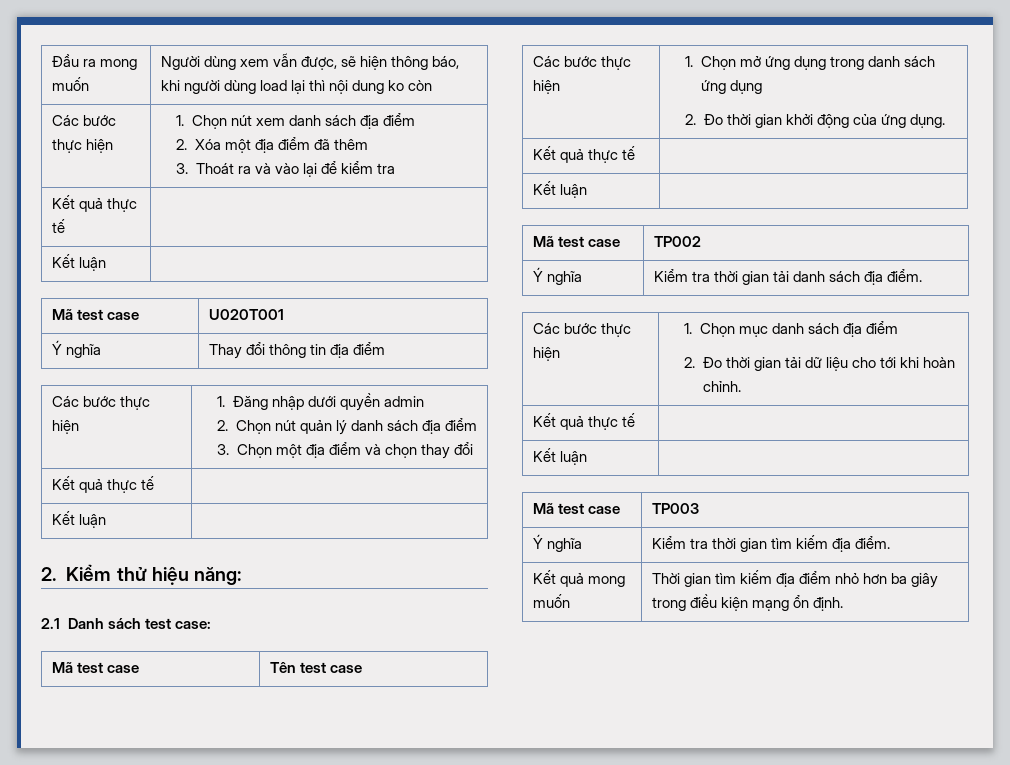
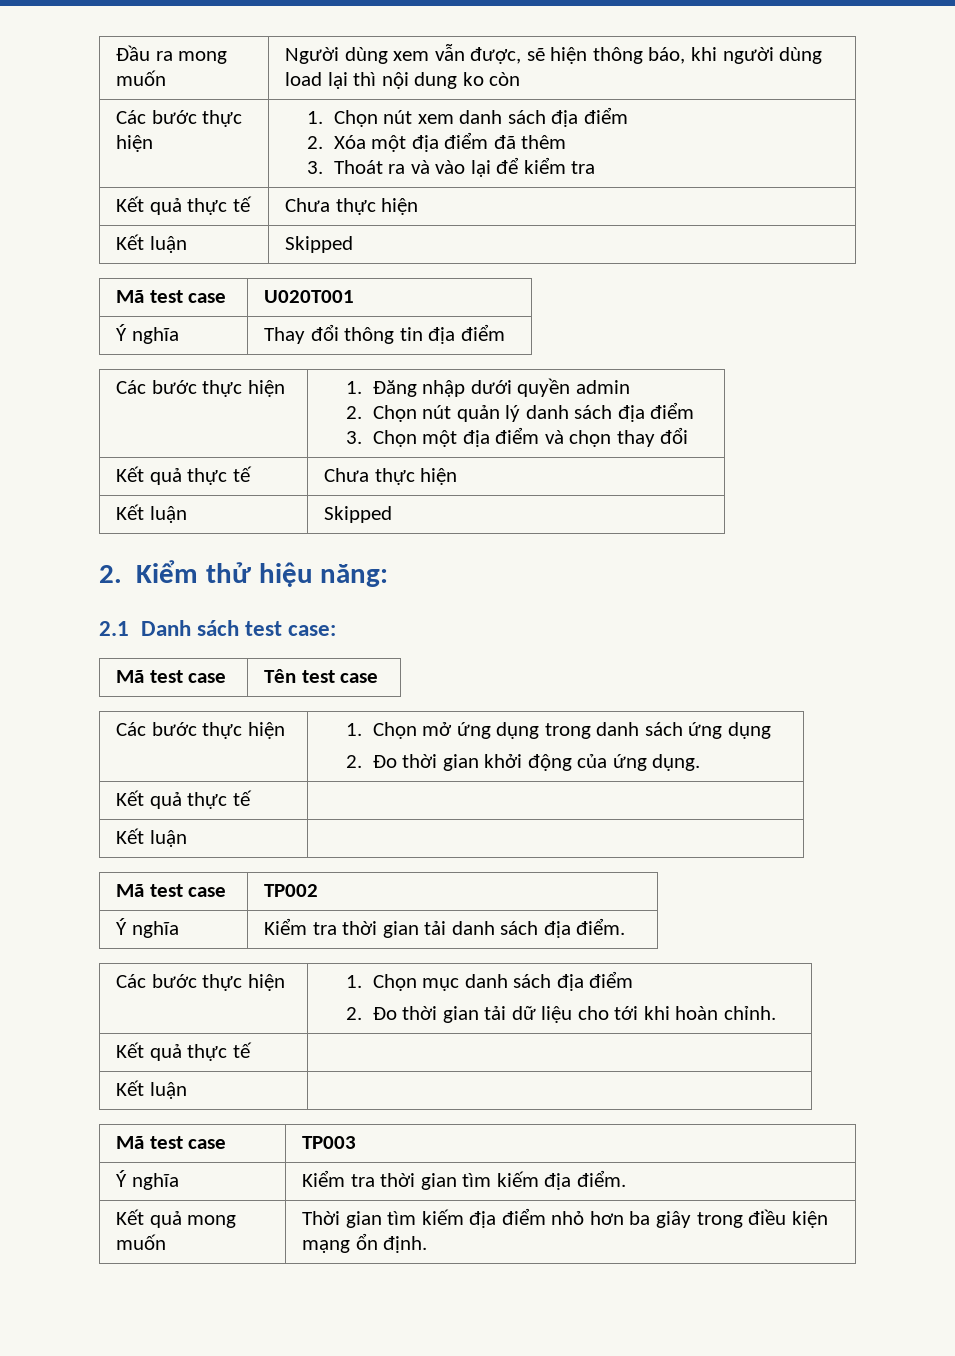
  Các bước thực hiện | 1. Chọn nút xem danh sách địa điểm
  2. Xóa một địa điểm đã thêm
  3. Thoát ra và vào lại để kiểm tra
- Kết quả thực tế |
- Kết luận |
+ Kết quả thực tế | Chưa thực hiện
+ Kết luận | Skipped
  Các bước thực hiện | 1. Đăng nhập dưới quyền admin
  2. Chọn nút quản lý danh sách địa điểm
  3. Chọn một địa điểm và chọn thay đổi
- Kết quả thực tế |
- Kết luận |
+ Kết quả thực tế | Chưa thực hiện
+ Kết luận | Skipped

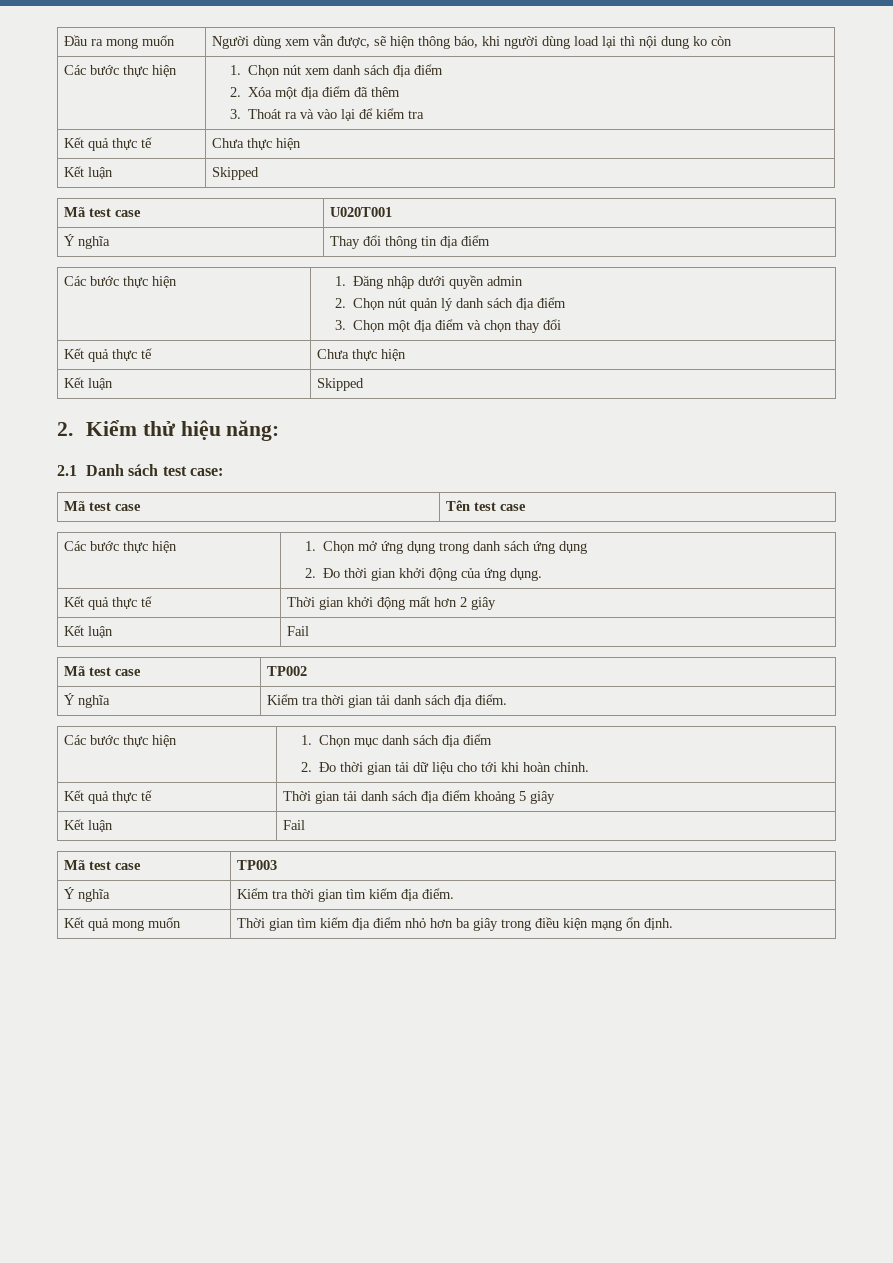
  Các bước thực hiện | 1. Chọn mở ứng dụng trong danh sách ứng dụng
  2. Đo thời gian khởi động của ứng dụng.
- Kết quả thực tế |
- Kết luận |
+ Kết quả thực tế | Thời gian khởi động mất hơn 2 giây
+ Kết luận | Fail
  Các bước thực hiện | 1. Chọn mục danh sách địa điểm
  2. Đo thời gian tải dữ liệu cho tới khi hoàn chỉnh.
- Kết quả thực tế |
- Kết luận |
+ Kết quả thực tế | Thời gian tải danh sách địa điểm khoảng 5 giây
+ Kết luận | Fail

